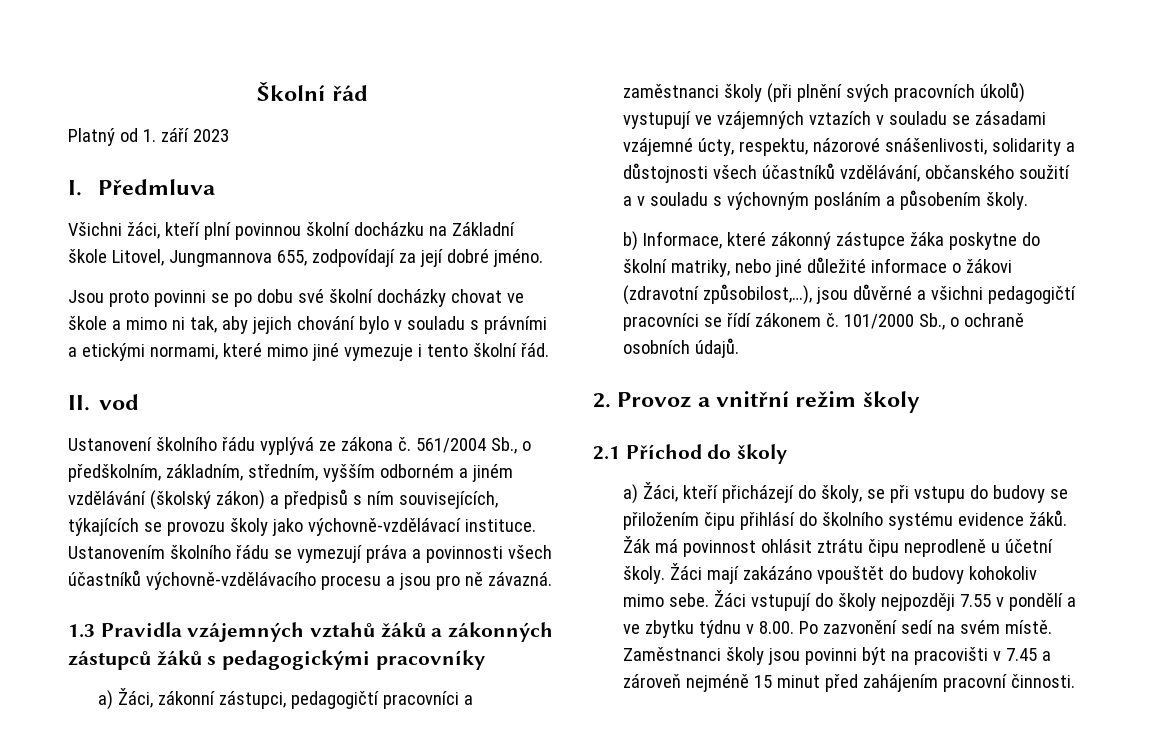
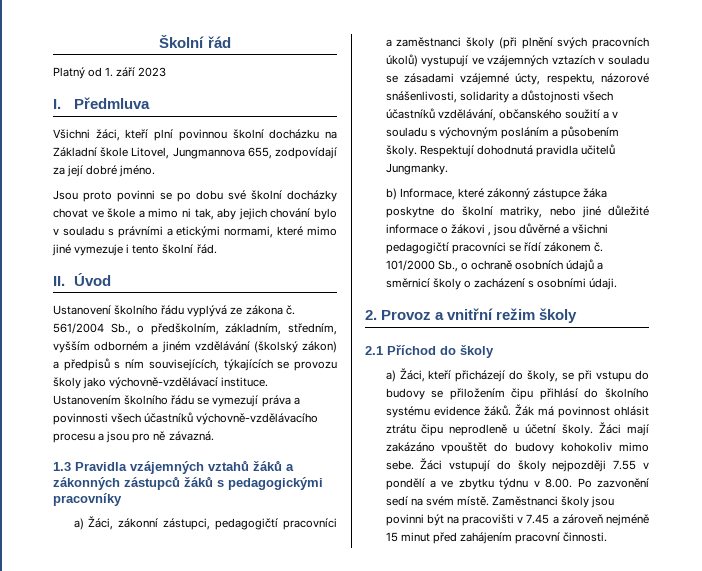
- II. vod
+ II. Úvod
+ Respektují dohodnutá pravidla učitelů Jungmanky.
- b) Informace, které zákonný zástupce žáka poskytne do školní matriky, nebo jiné důležité informace o žákovi (zdravotní způsobilost,…), jsou důvěrné a všichni pedagogičtí pracovníci se řídí zákonem č.
+ b) Informace, které zákonný zástupce žáka poskytne do školní matriky, nebo jiné důležité informace o žákovi , jsou důvěrné a všichni pedagogičtí pracovníci se řídí zákonem č.
- 101/2000 Sb., o ochraně osobních údajů.
+ 101/2000 Sb., o ochraně osobních údajů a směrnicí školy o zacházení s osobními údaji.

